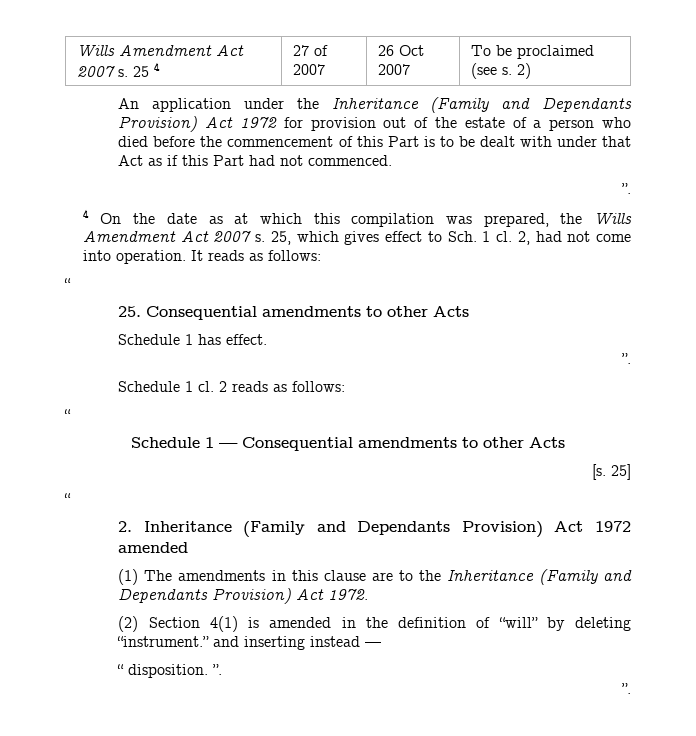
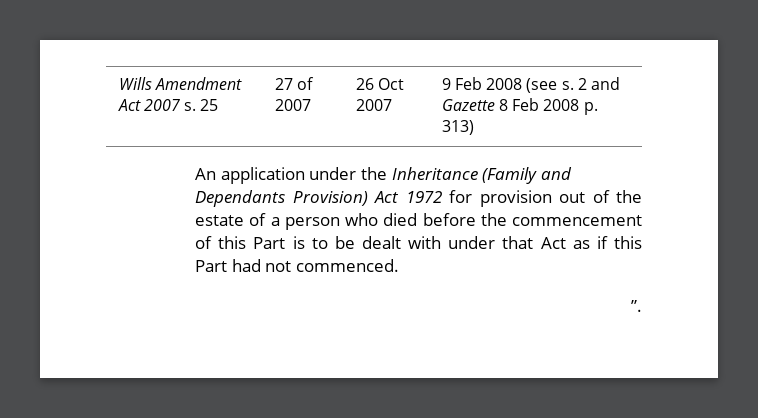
- Wills Amendment Act 2007 s. 25 4 | 27 of 2007 | 26 Oct 2007 | To be proclaimed (see s. 2)
+ Wills Amendment Act 2007 s. 25 | 27 of 2007 | 26 Oct 2007 | 9 Feb 2008 (see s. 2 and Gazette 8 Feb 2008 p. 313)
- 4 On the date as at which this compilation was prepared, the Wills Amendment Act 2007 s. 25, which gives effect to Sch. 1 cl. 2, had not come into operation. It reads as follows:
- “
- 25. Consequential amendments to other Acts
- Schedule 1 has effect.
- ”.
- Schedule 1 cl. 2 reads as follows:
- “
- Schedule 1 — Consequential amendments to other Acts
- [s. 25]
- “
- 2. Inheritance (Family and Dependants Provision) Act 1972 amended
- (1) The amendments in this clause are to the Inheritance (Family and Dependants Provision) Act 1972.
- (2) Section 4(1) is amended in the definition of “will” by deleting “instrument.” and inserting instead —
- “ disposition. ”.
- ”.

